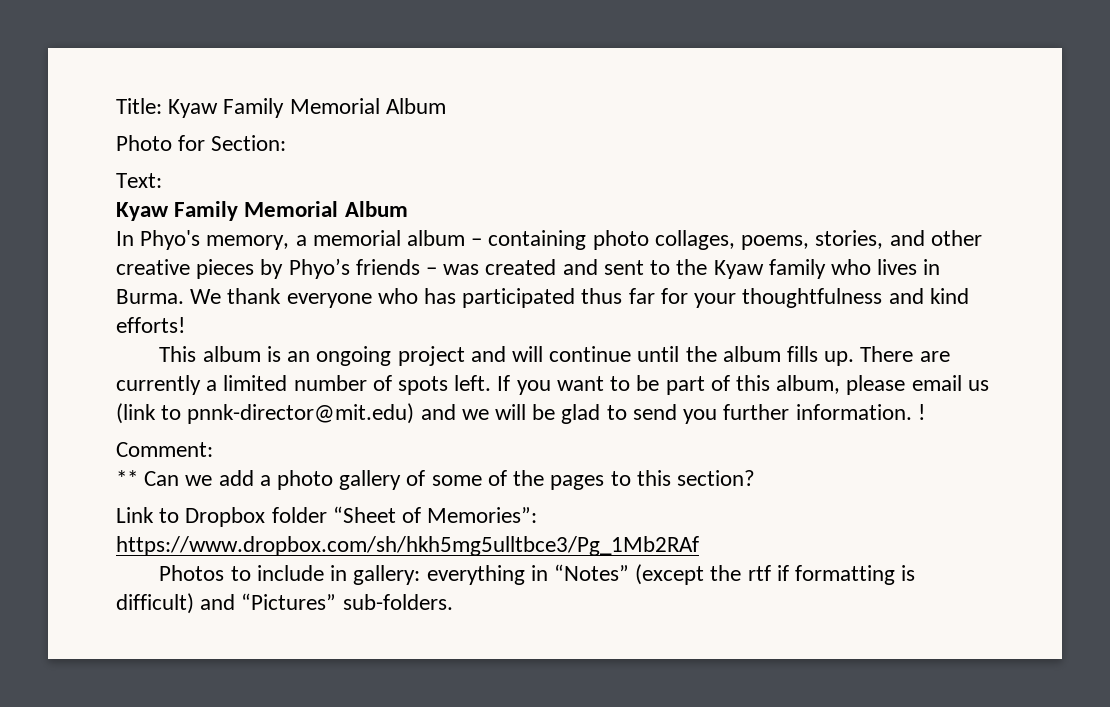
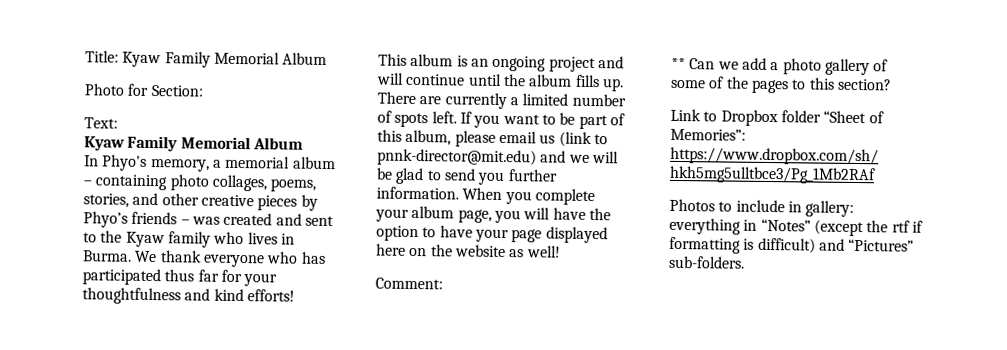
- !
+ When you complete your album page, you will have the option to have your page displayed here on the website as well!

